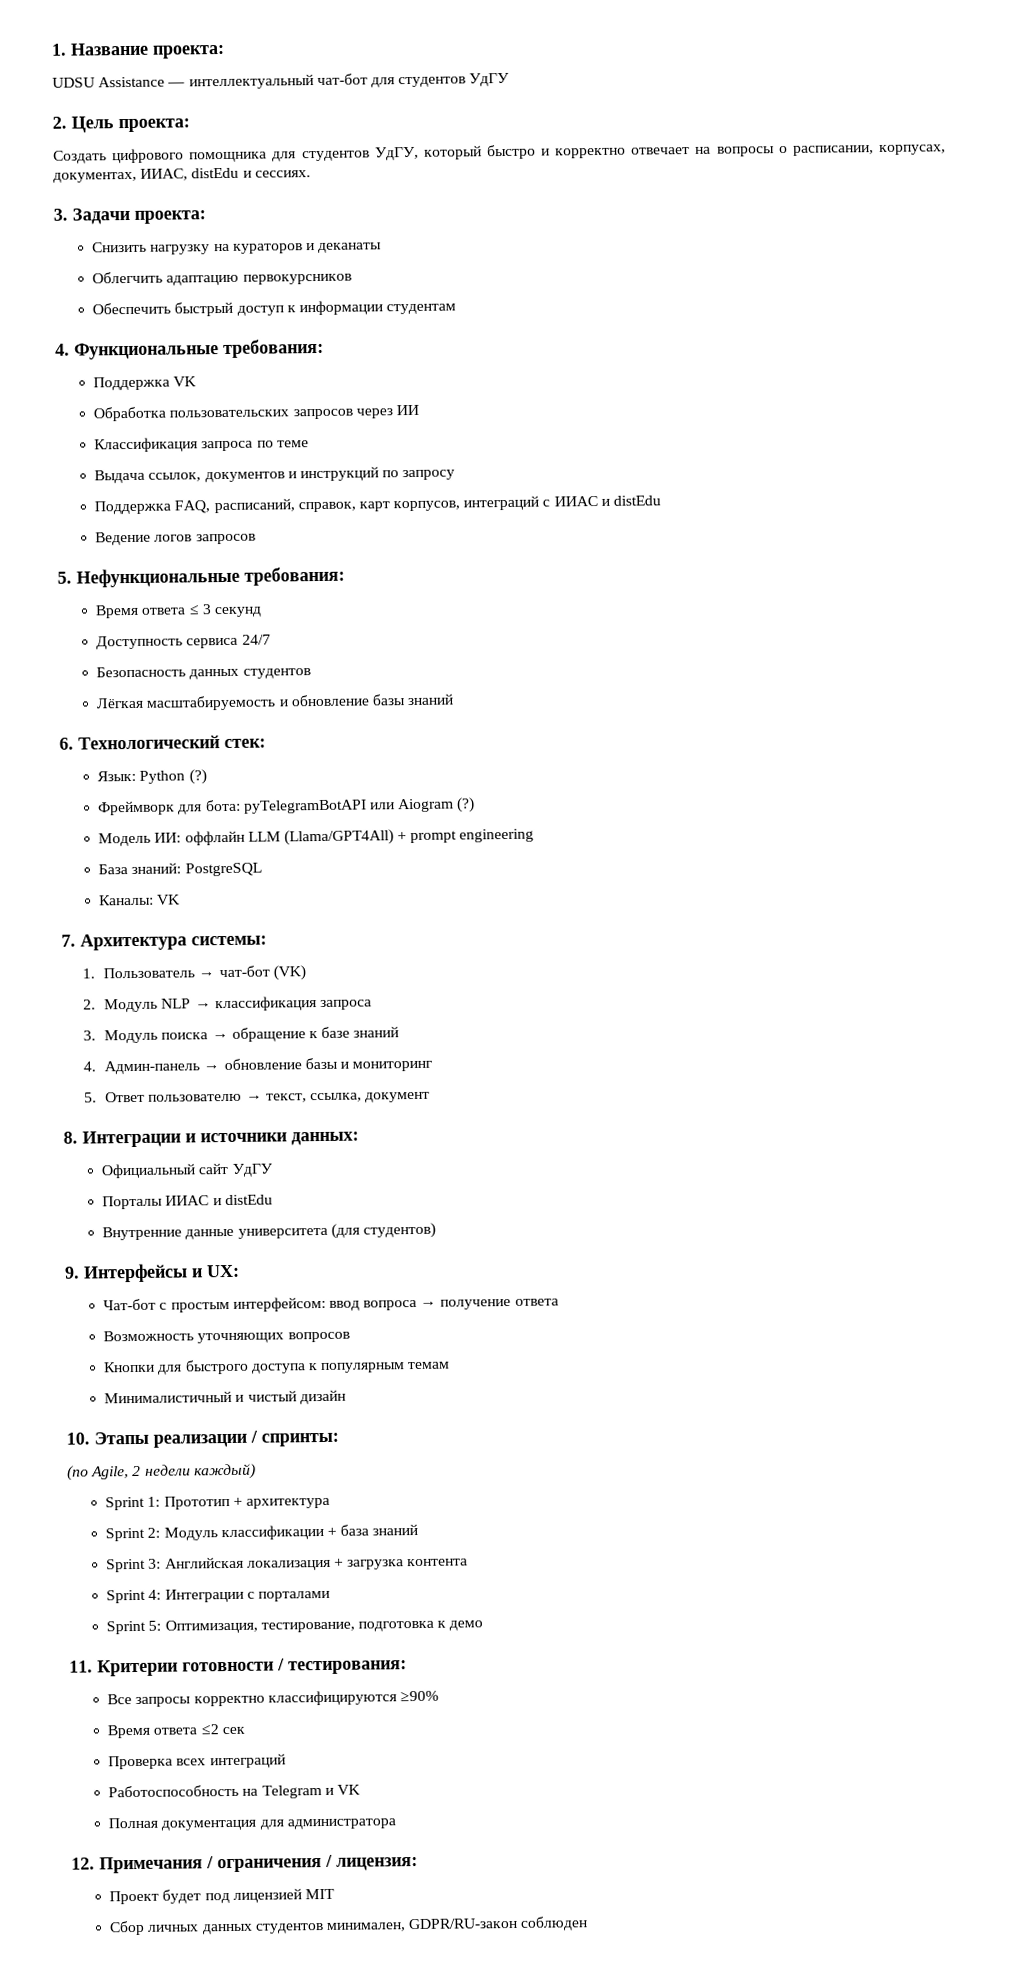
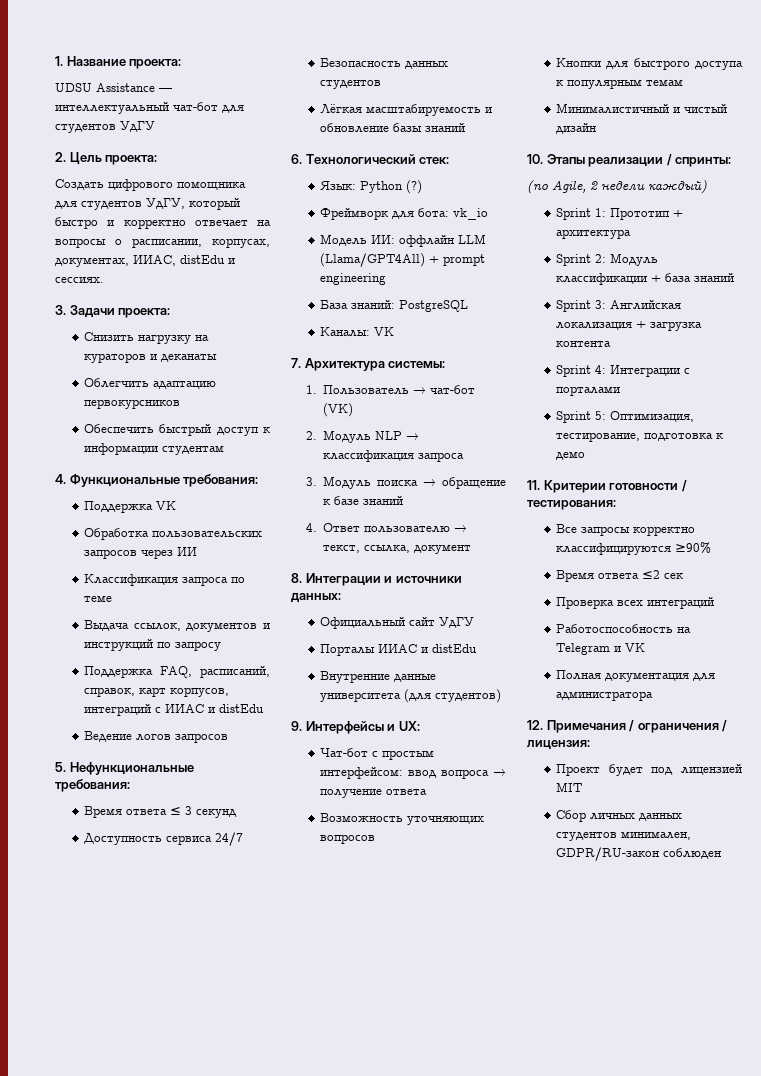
- Фреймворк для бота: pyTelegramBotAPI или Aiogram (?)
+ Фреймворк для бота: vk_io
- 4. Админ-панель → обновление базы и мониторинг
- 5. Ответ пользователю → текст, ссылка, документ
+ 4. Ответ пользователю → текст, ссылка, документ

